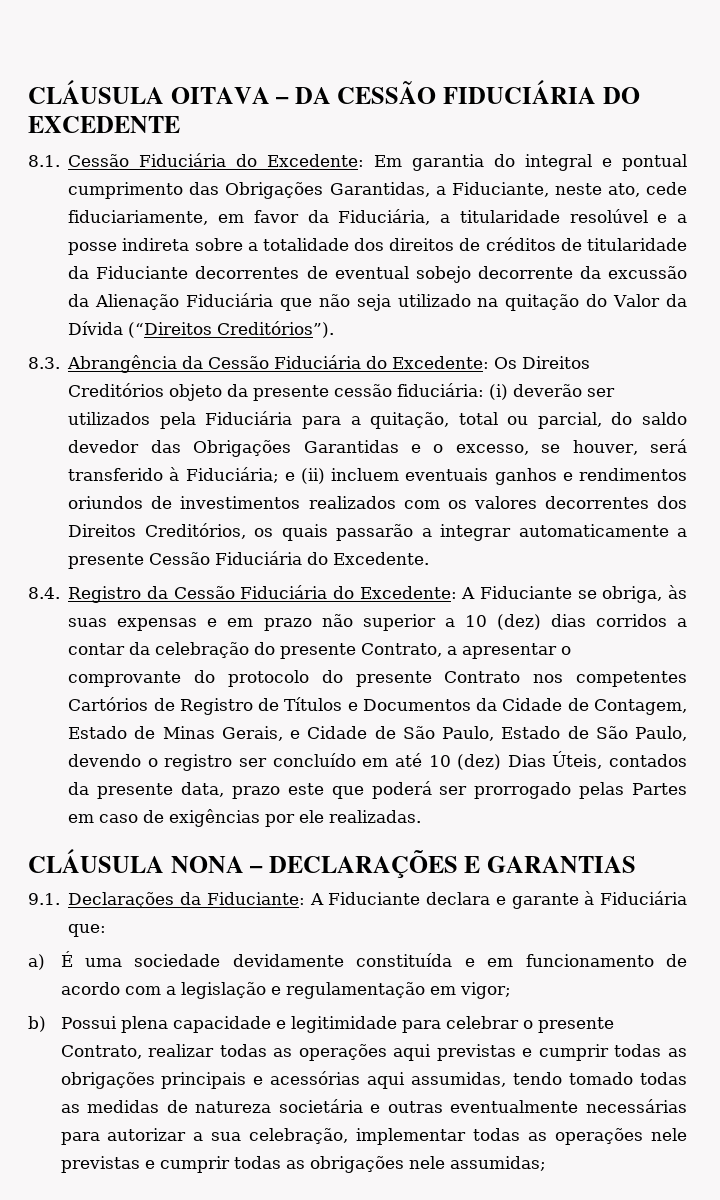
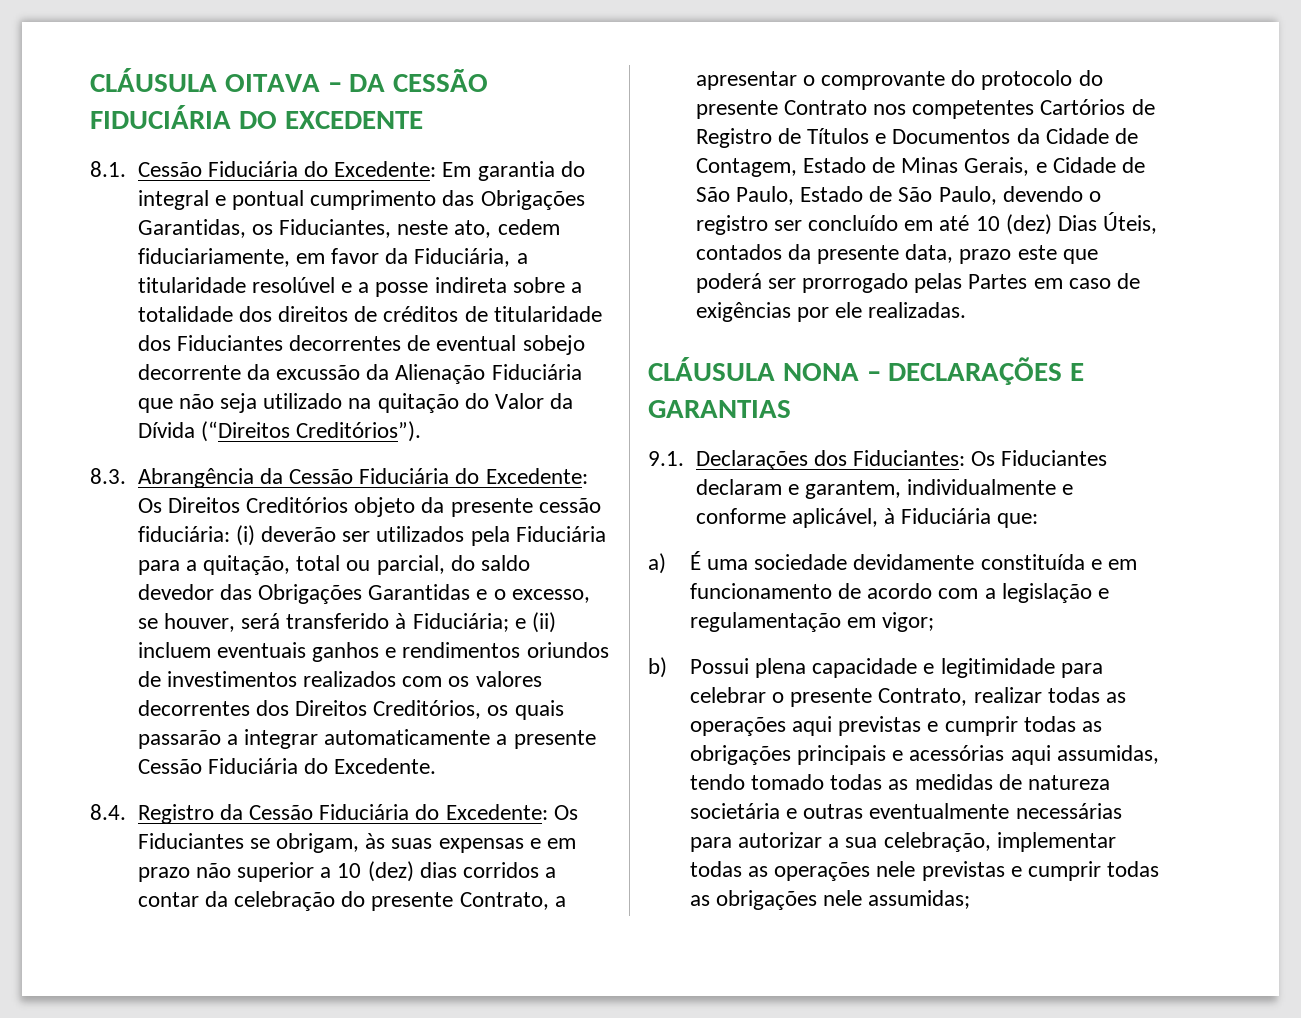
- 8.1. Cessão Fiduciária do Excedente: Em garantia do integral e pontual cumprimento das Obrigações Garantidas, a Fiduciante, neste ato, cede fiduciariamente, em favor da Fiduciária, a titularidade resolúvel e a posse indireta sobre a totalidade dos direitos de créditos de titularidade da Fiduciante decorrentes de eventual sobejo decorrente da excussão da Alienação Fiduciária que não seja utilizado na quitação do Valor da Dívida (“Direitos Creditórios”).
+ 8.1. Cessão Fiduciária do Excedente: Em garantia do integral e pontual cumprimento das Obrigações Garantidas, os Fiduciantes, neste ato, cedem fiduciariamente, em favor da Fiduciária, a titularidade resolúvel e a posse indireta sobre a totalidade dos direitos de créditos de titularidade dos Fiduciantes decorrentes de eventual sobejo decorrente da excussão da Alienação Fiduciária que não seja utilizado na quitação do Valor da Dívida (“Direitos Creditórios”).
- A Fiduciante se obriga, às suas expensas e em prazo não superior a 10 (dez) dias corridos a contar da celebração do presente Contrato, a apresentar o comprovante do protocolo do presente Contrato nos competentes Cartórios de Registro de Títulos e Documentos da Cidade de Contagem, Estado de Minas Gerais, e Cidade de São Paulo, Estado de São Paulo, devendo o registro ser concluído em até 10 (dez) Dias Úteis, contados da presente data, prazo este que poderá ser prorrogado pelas Partes em caso de exigências por ele realizadas.
+ Os Fiduciantes se obrigam, às suas expensas e em prazo não superior a 10 (dez) dias corridos a contar da celebração do presente Contrato, a apresentar o comprovante do protocolo do presente Contrato nos competentes Cartórios de Registro de Títulos e Documentos da Cidade de Contagem, Estado de Minas Gerais, e Cidade de São Paulo, Estado de São Paulo, devendo o registro ser concluído em até 10 (dez) Dias Úteis, contados da presente data, prazo este que poderá ser prorrogado pelas Partes em caso de exigências por ele realizadas.
- 9.1. Declarações da Fiduciante: A Fiduciante declara e garante à Fiduciária que:
+ 9.1. Declarações dos Fiduciantes: Os Fiduciantes declaram e garantem, individualmente e conforme aplicável, à Fiduciária que:

